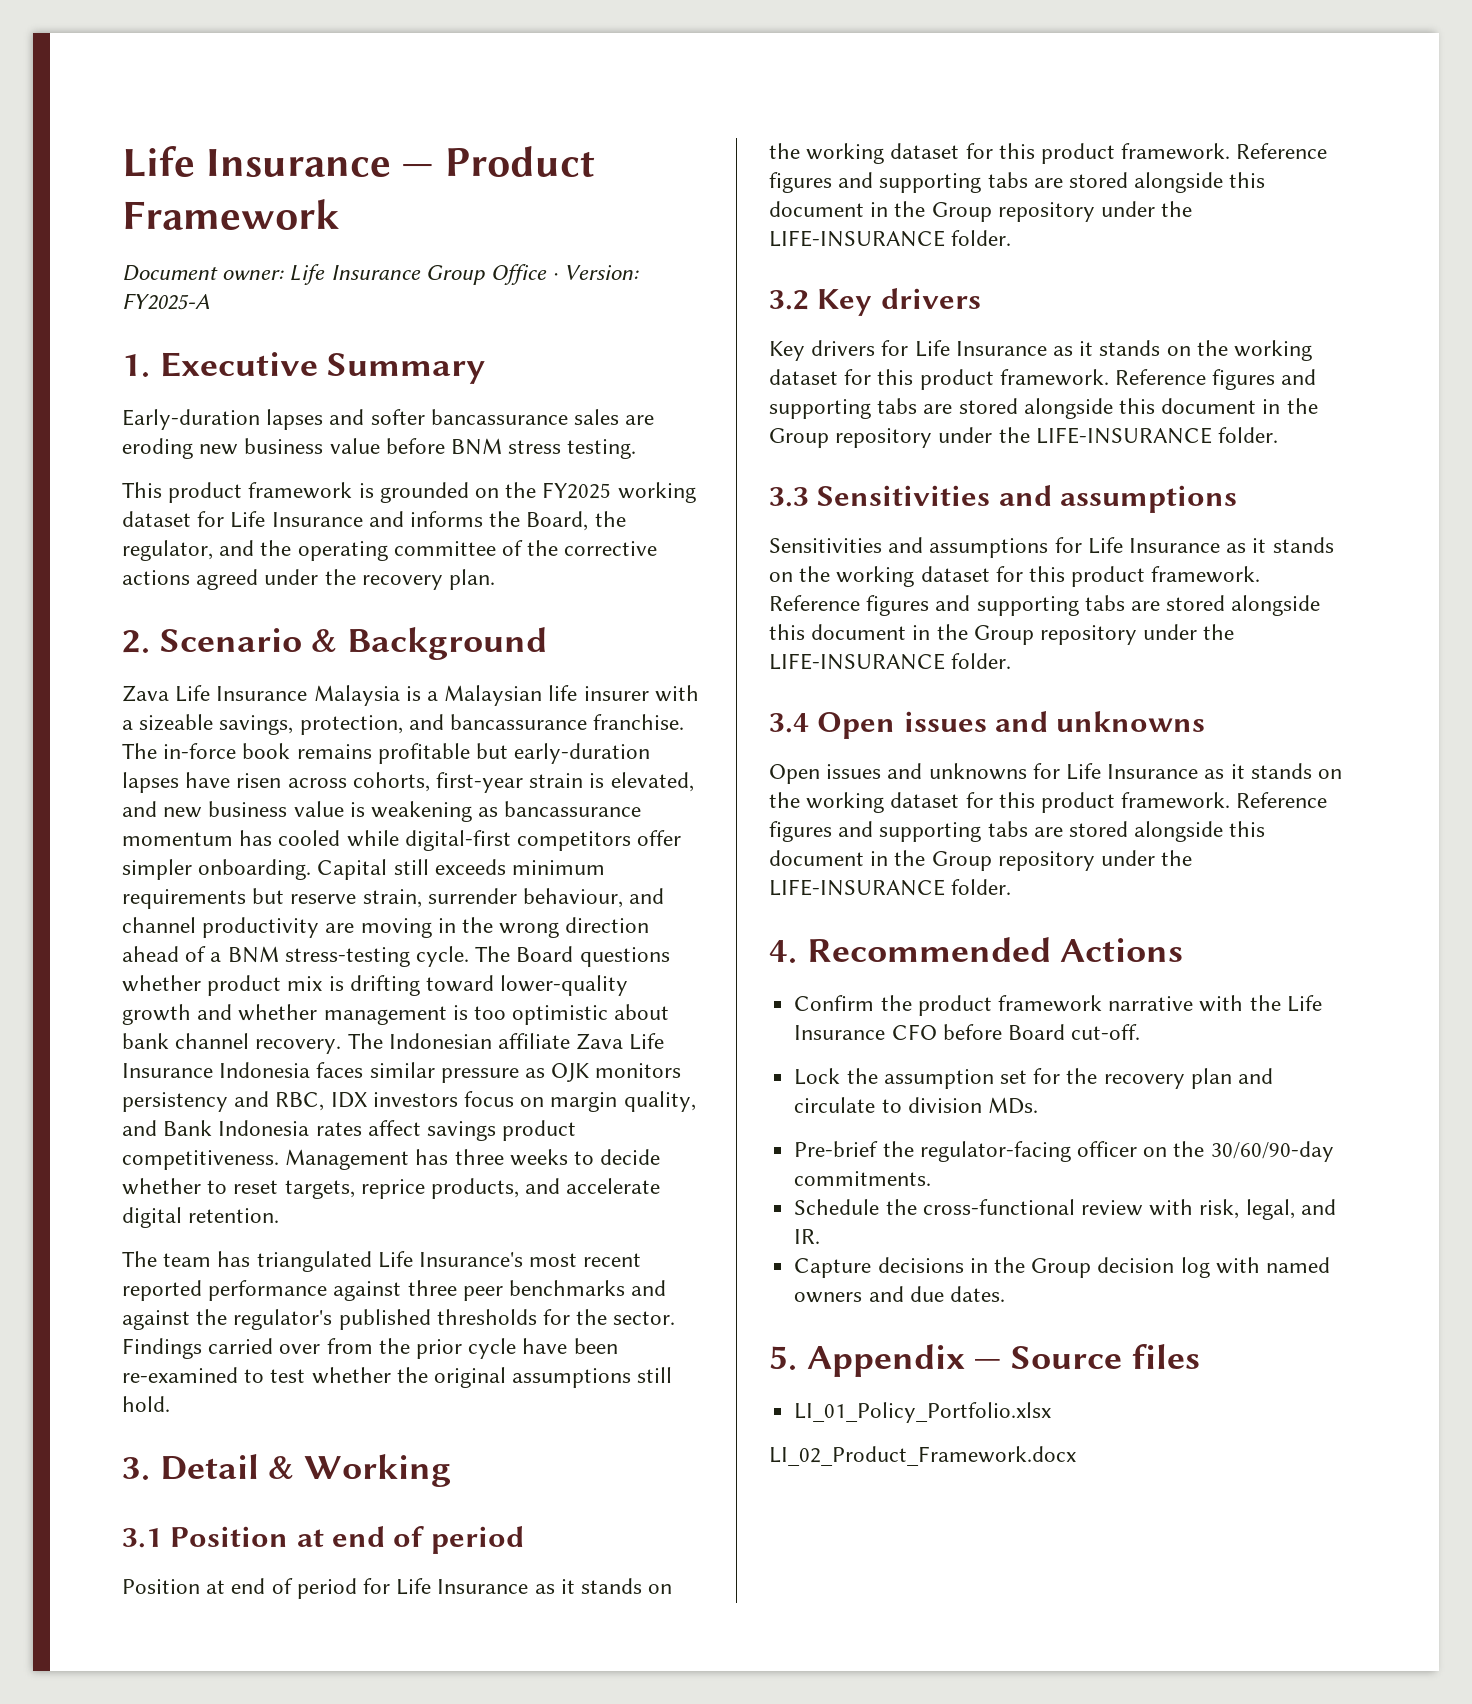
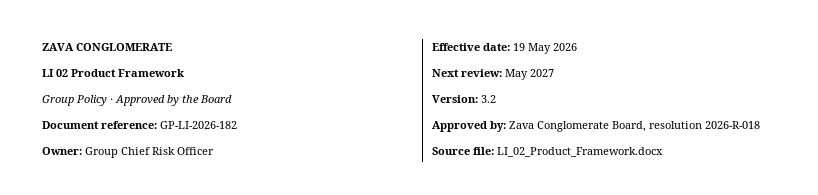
- Life Insurance — Product Framework
- Document owner: Life Insurance Group Office · Version: FY2025-A
- 1. Executive Summary
- Early-duration lapses and softer bancassurance sales are eroding new business value before BNM stress testing.
- This product framework is grounded on the FY2025 working dataset for Life Insurance and informs the Board, the regulator, and the operating committee of the corrective actions agreed under the recovery plan.
- 2. Scenario & Background
- Zava Life Insurance Malaysia is a Malaysian life insurer with a sizeable savings, protection, and bancassurance franchise. The in-force book remains profitable but early-duration lapses have risen across cohorts, first-year strain is elevated, and new business value is weakening as bancassurance momentum has cooled while digital-first competitors offer simpler onboarding. Capital still exceeds minimum requirements but reserve strain, surrender behaviour, and channel productivity are moving in the wrong direction ahead of a BNM stress-testing cycle. The Board questions whether product mix is drifting toward lower-quality growth and whether management is too optimistic about bank channel recovery. The Indonesian affiliate Zava Life Insurance Indonesia faces similar pressure as OJK monitors persistency and RBC, IDX investors focus on margin quality, and Bank Indonesia rates affect savings product competitiveness. Management has three weeks to decide whether to reset targets, reprice products, and accelerate digital retention.
- The team has triangulated Life Insurance's most recent reported performance against three peer benchmarks and against the regulator's published thresholds for the sector. Findings carried over from the prior cycle have been re-examined to test whether the original assumptions still hold.
- 3. Detail & Working
- 3.1 Position at end of period
- Position at end of period for Life Insurance as it stands on the working dataset for this product framework. Reference figures and supporting tabs are stored alongside this document in the Group repository under the LIFE-INSURANCE folder.
- 3.2 Key drivers
- Key drivers for Life Insurance as it stands on the working dataset for this product framework. Reference figures and supporting tabs are stored alongside this document in the Group repository under the LIFE-INSURANCE folder.
- 3.3 Sensitivities and assumptions
- Sensitivities and assumptions for Life Insurance as it stands on the working dataset for this product framework. Reference figures and supporting tabs are stored alongside this document in the Group repository under the LIFE-INSURANCE folder.
- 3.4 Open issues and unknowns
- Open issues and unknowns for Life Insurance as it stands on the working dataset for this product framework. Reference figures and supporting tabs are stored alongside this document in the Group repository under the LIFE-INSURANCE folder.
- 4. Recommended Actions
- Confirm the product framework narrative with the Life Insurance CFO before Board cut-off.
- Lock the assumption set for the recovery plan and circulate to division MDs.
- Pre-brief the regulator-facing officer on the 30/60/90-day commitments.
- Schedule the cross-functional review with risk, legal, and IR.
- Capture decisions in the Group decision log with named owners and due dates.
- 5. Appendix — Source files
- LI_01_Policy_Portfolio.xlsx
- LI_02_Product_Framework.docx
+ ZAVA CONGLOMERATE
+ LI 02 Product Framework
+ Group Policy · Approved by the Board
+ Document reference: GP-LI-2026-182
+ Owner: Group Chief Risk Officer
+ Effective date: 19 May 2026
+ Next review: May 2027
+ Version: 3.2
+ Approved by: Zava Conglomerate Board, resolution 2026-R-018
+ Source file: LI_02_Product_Framework.docx

